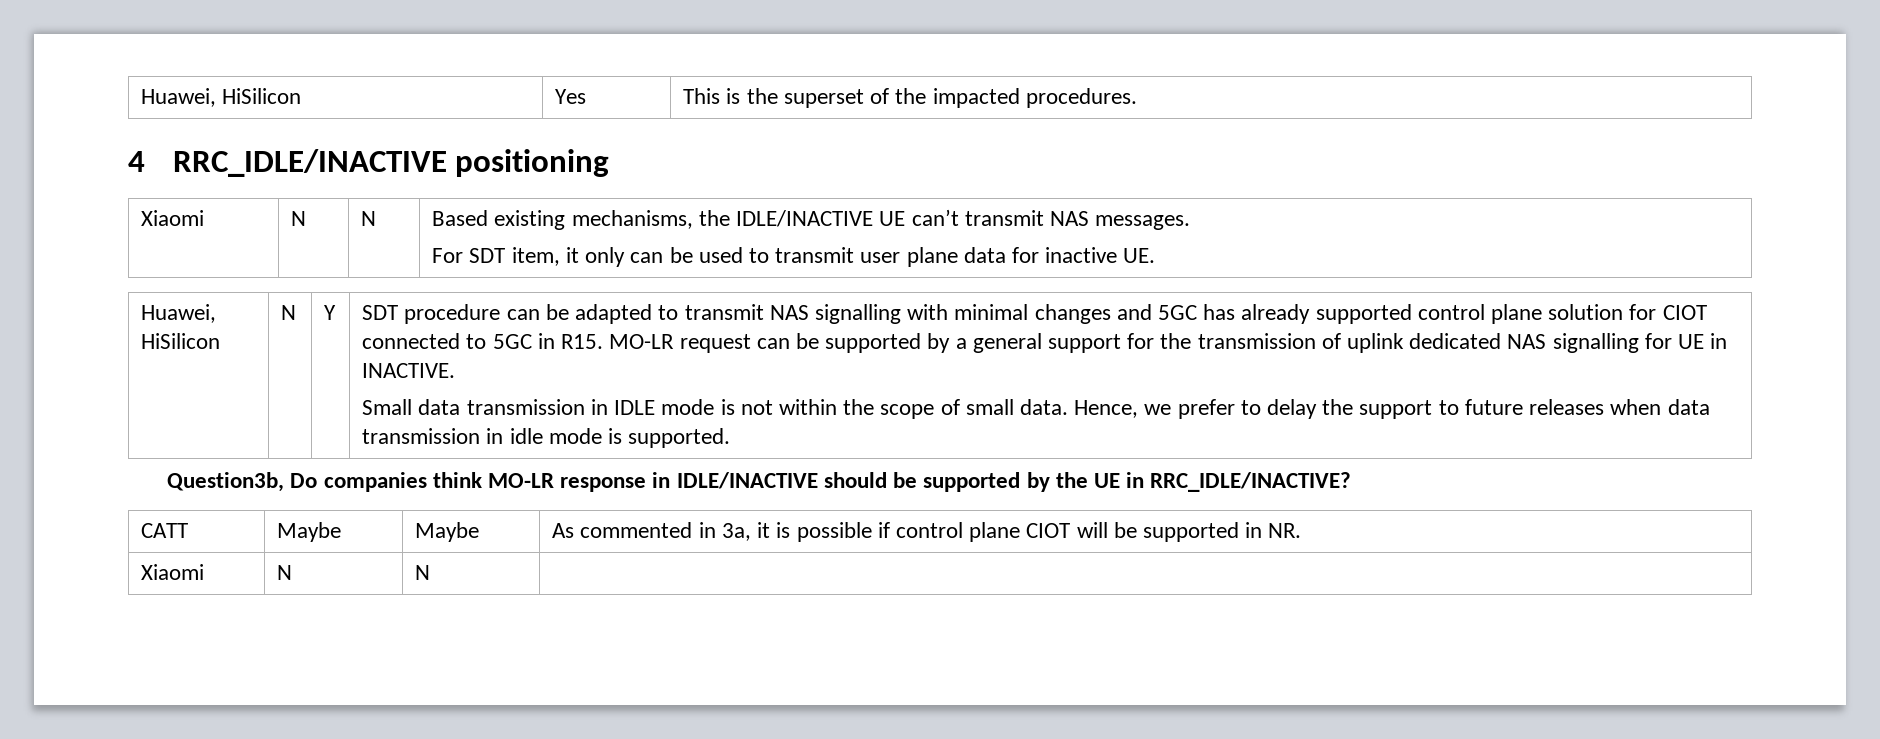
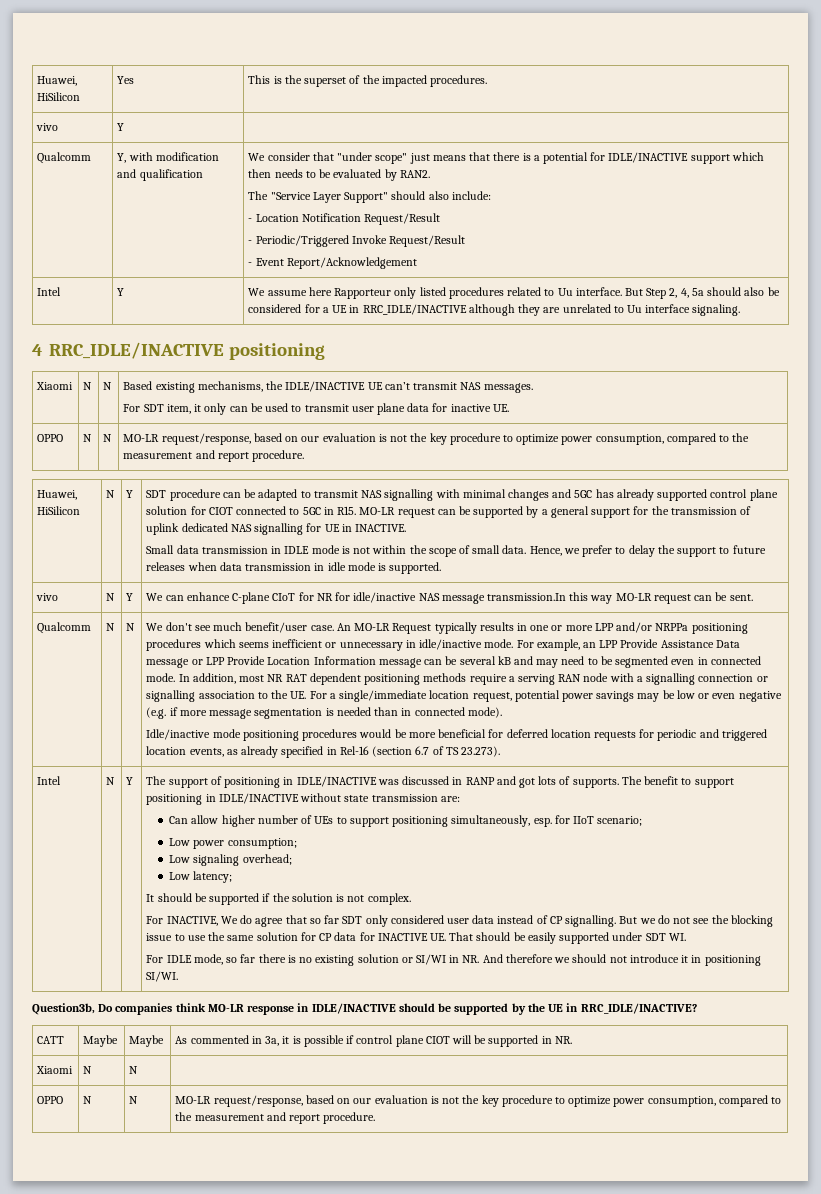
+ vivo | Y |
+ Qualcomm | Y, with modification and qualification | We consider that "under scope" just means that there is a potential for IDLE/INACTIVE support which then needs to be evaluated by RAN2.
+ The "Service Layer Support" should also include:
+ - Location Notification Request/Result
+ - Periodic/Triggered Invoke Request/Result
+ - Event Report/Acknowledgement
+ Intel | Y | We assume here Rapporteur only listed procedures related to Uu interface. But Step 2, 4, 5a should also be considered for a UE in RRC_IDLE/INACTIVE although they are unrelated to Uu interface signaling.
  Xiaomi | N | N | Based existing mechanisms, the IDLE/INACTIVE UE can’t transmit NAS messages.
  For SDT item, it only can be used to transmit user plane data for inactive UE.
+ OPPO | N | N | MO-LR request/response, based on our evaluation is not the key procedure to optimize power consumption, compared to the measurement and report procedure.
+ vivo | N | Y | We can enhance C-plane CIoT for NR for idle/inactive NAS message transmission.In this way MO-LR request can be sent.
+ Qualcomm | N | N | We don't see much benefit/user case. An MO-LR Request typically results in one or more LPP and/or NRPPa positioning procedures which seems inefficient or unnecessary in idle/inactive mode. For example, an LPP Provide Assistance Data message or LPP Provide Location Information message can be several kB and may need to be segmented even in connected mode. In addition, most NR RAT dependent positioning methods require a serving RAN node with a signalling connection or signalling association to the UE. For a single/immediate location request, potential power savings may be low or even negative (e.g. if more message segmentation is needed than in connected mode).
+ Idle/inactive mode positioning procedures would be more beneficial for deferred location requests for periodic and triggered location events, as already specified in Rel-16 (section 6.7 of TS 23.273).
+ Intel | N | Y | The support of positioning in IDLE/INACTIVE was discussed in RANP and got lots of supports. The benefit to support positioning in IDLE/INACTIVE without state transmission are:
+ Can allow higher number of UEs to support positioning simultaneously, esp. for IIoT scenario;
+ Low power consumption;
+ Low signaling overhead;
+ Low latency;
+ It should be supported if the solution is not complex.
+ For INACTIVE, We do agree that so far SDT only considered user data instead of CP signalling. But we do not see the blocking issue to use the same solution for CP data for INACTIVE UE. That should be easily supported under SDT WI.
+ For IDLE mode, so far there is no existing solution or SI/WI in NR. And therefore we should not introduce it in positioning SI/WI.
  CATT | Maybe | Maybe | As commented in 3a, it is possible if control plane CIOT will be supported in NR.
  Xiaomi | N | N |
+ OPPO | N | N | MO-LR request/response, based on our evaluation is not the key procedure to optimize power consumption, compared to the measurement and report procedure.

